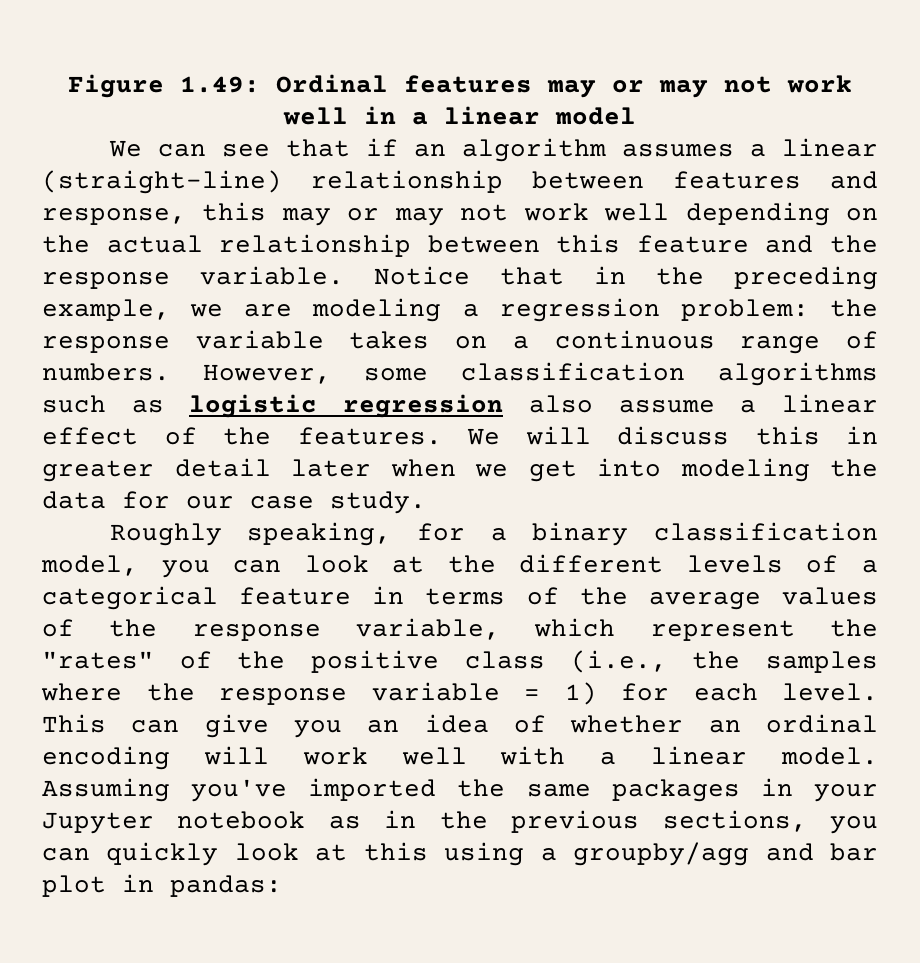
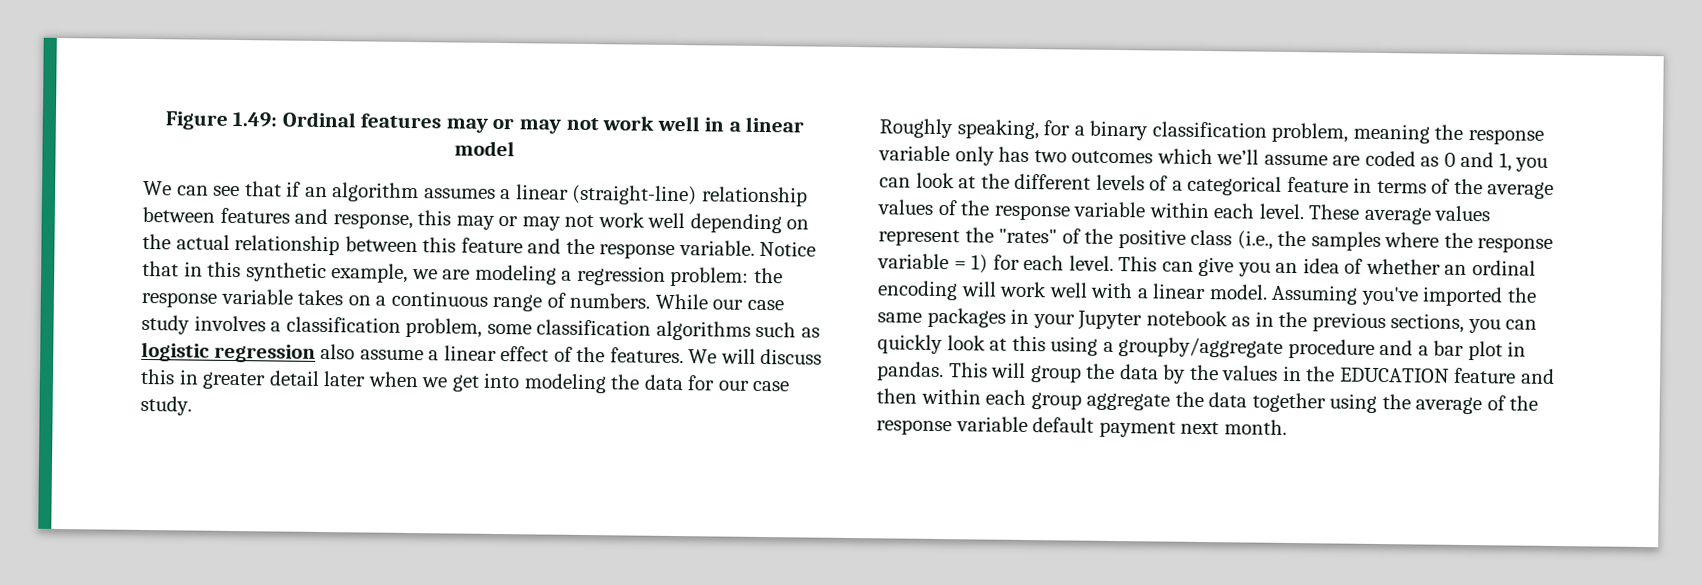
- Notice that in the preceding example, we are modeling a regression problem: the response variable takes on a continuous range of numbers.
+ Notice that in this synthetic example, we are modeling a regression problem: the response variable takes on a continuous range of numbers.
- However, some classification algorithms such as logistic regression also assume a linear effect of the features.
+ While our case study involves a classification problem, some classification algorithms such as logistic regression also assume a linear effect of the features.
- Roughly speaking, for a binary classification model, you can look at the different levels of a categorical feature in terms of the average values of the response variable, which represent the "rates" of the positive class (i.e., the samples where the response variable = 1) for each level.
+ Roughly speaking, for a binary classification problem, meaning the response variable only has two outcomes which we’ll assume are coded as 0 and 1, you can look at the different levels of a categorical feature in terms of the average values of the response variable within each level. These average values represent the "rates" of the positive class (i.e., the samples where the response variable = 1) for each level.
- Assuming you've imported the same packages in your Jupyter notebook as in the previous sections, you can quickly look at this using a groupby/agg and bar plot in pandas:
+ Assuming you've imported the same packages in your Jupyter notebook as in the previous sections, you can quickly look at this using a groupby/aggregate procedure and a bar plot in pandas. This will group the data by the values in the EDUCATION feature and then within each group aggregate the data together using the average of the response variable default payment next month.

